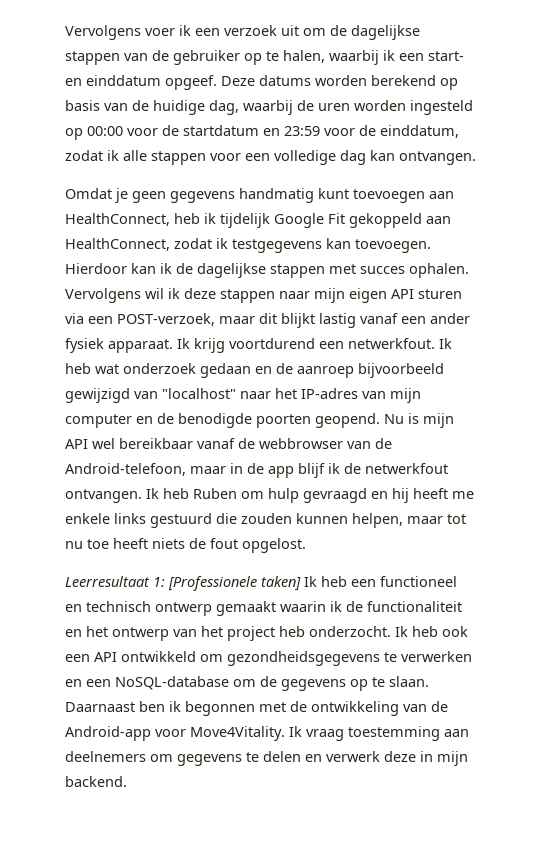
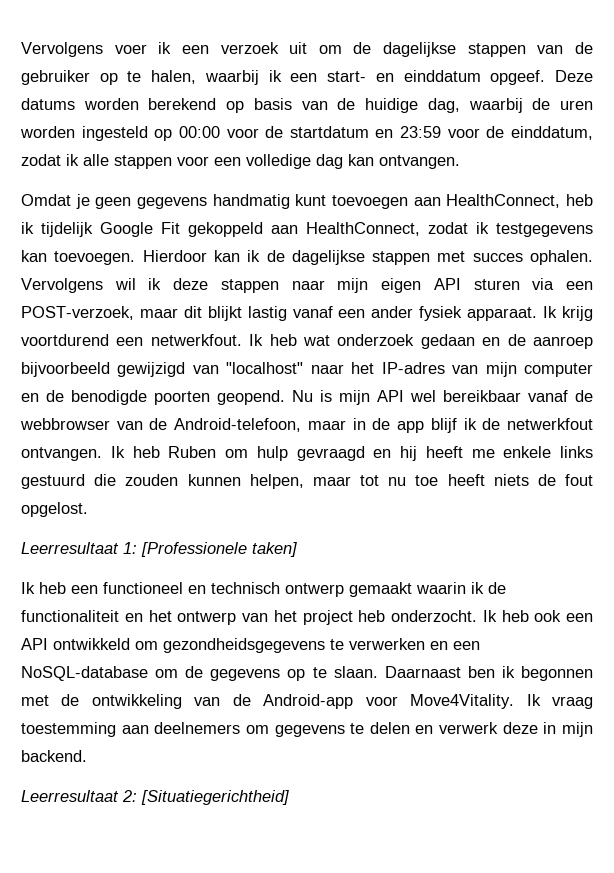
- Leerresultaat 1: [Professionele taken] Ik heb een functioneel en technisch ontwerp gemaakt waarin ik de functionaliteit en het ontwerp van het project heb onderzocht.
+ Leerresultaat 1: [Professionele taken]
+ Ik heb een functioneel en technisch ontwerp gemaakt waarin ik de functionaliteit en het ontwerp van het project heb onderzocht.
+ Leerresultaat 2: [Situatiegerichtheid]

